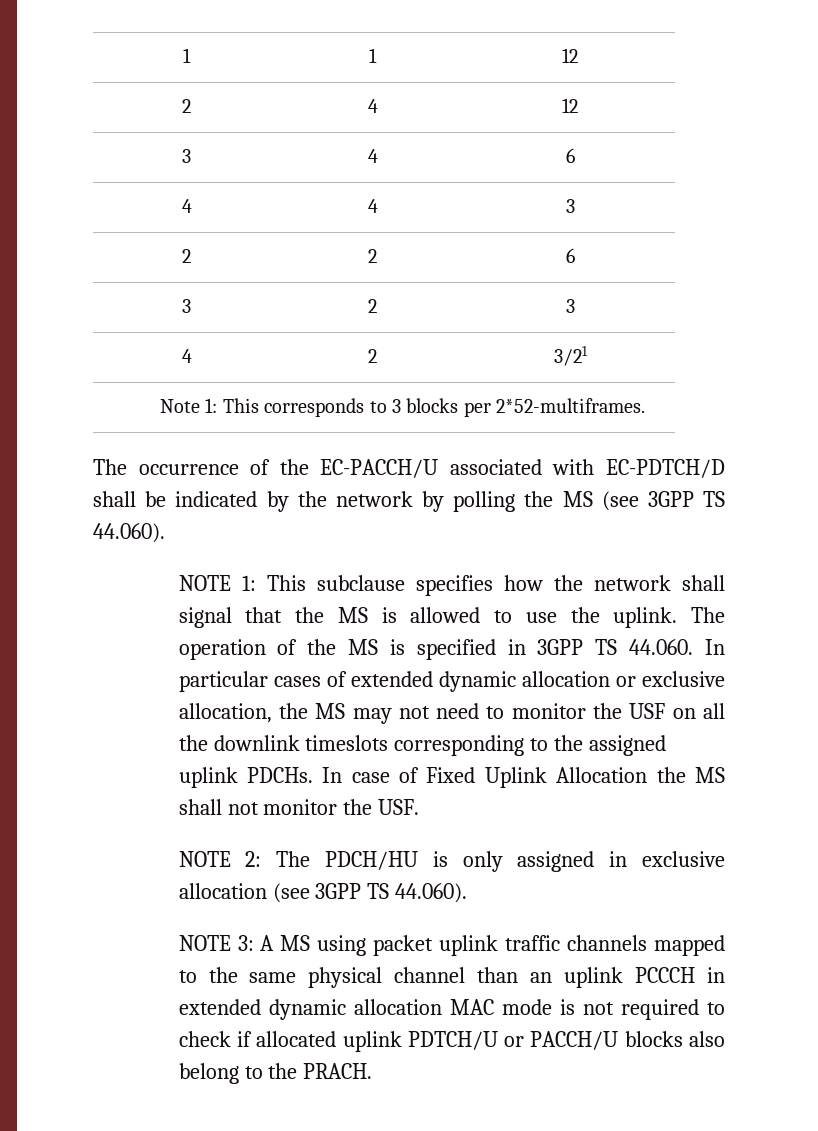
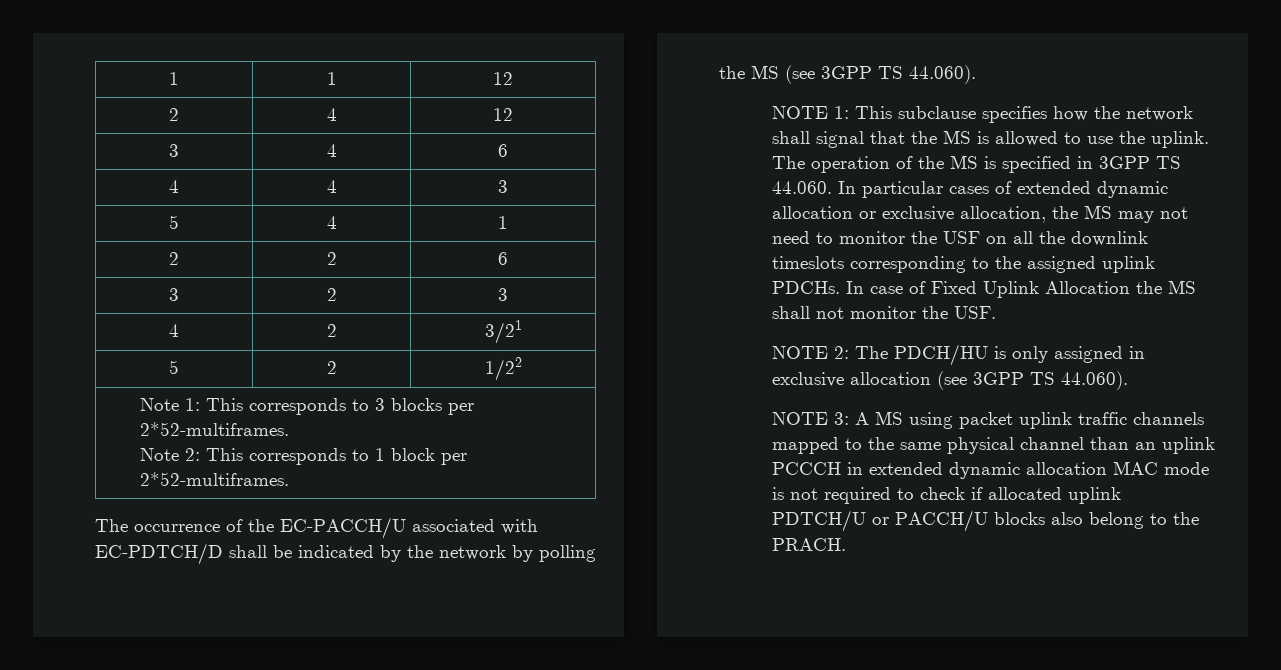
+ 5 | 4 | 1
+ 5 | 2 | 1/22
  Note 1: This corresponds to 3 blocks per 2*52-multiframes.
+ Note 2: This corresponds to 1 block per 2*52-multiframes.

